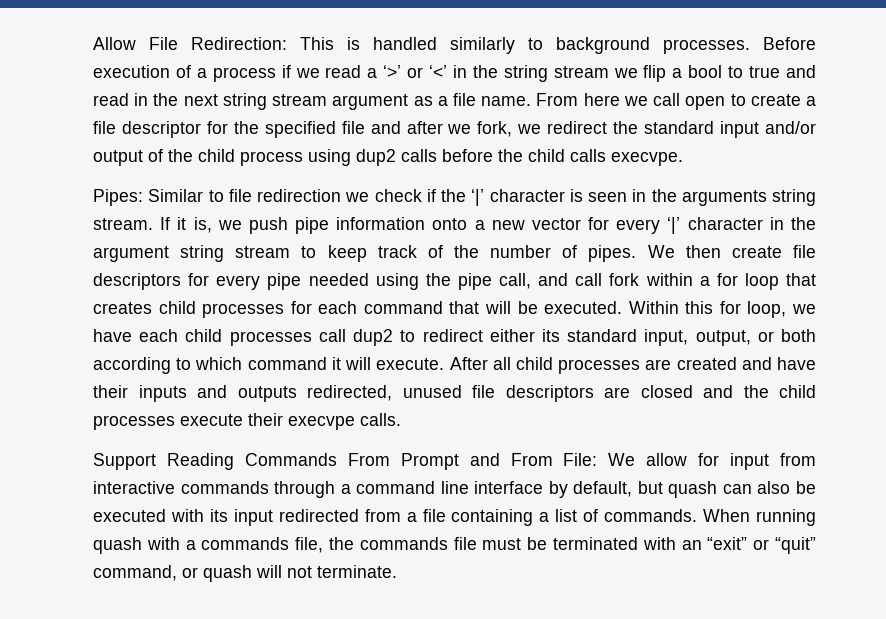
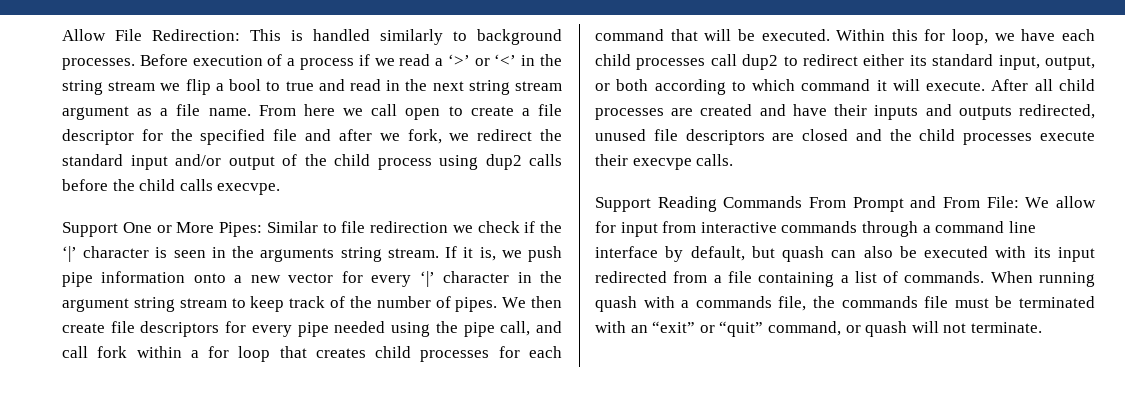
- Pipes: Similar to file redirection we check if the ‘|’ character is seen in the arguments string stream.
+ Support One or More Pipes: Similar to file redirection we check if the ‘|’ character is seen in the arguments string stream.

